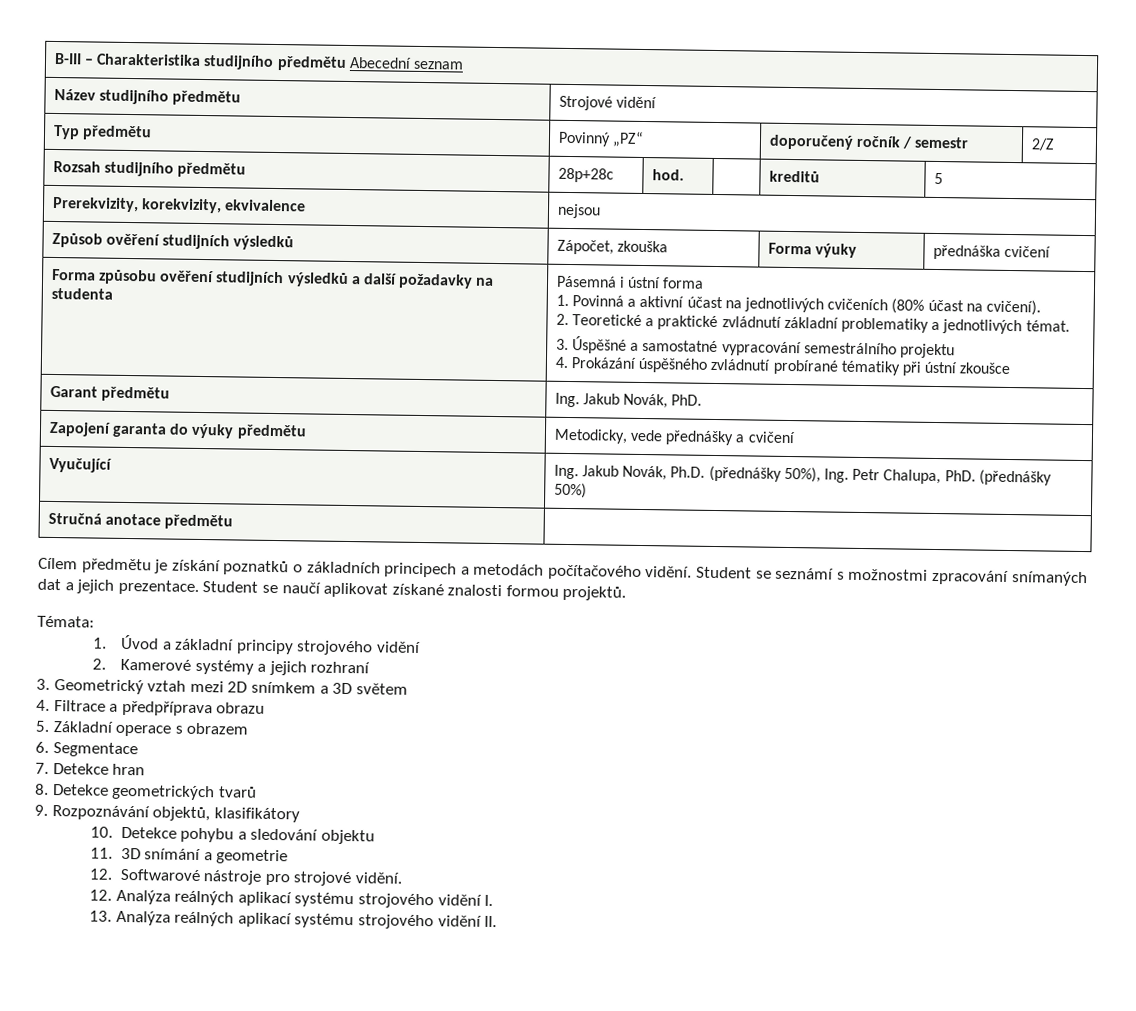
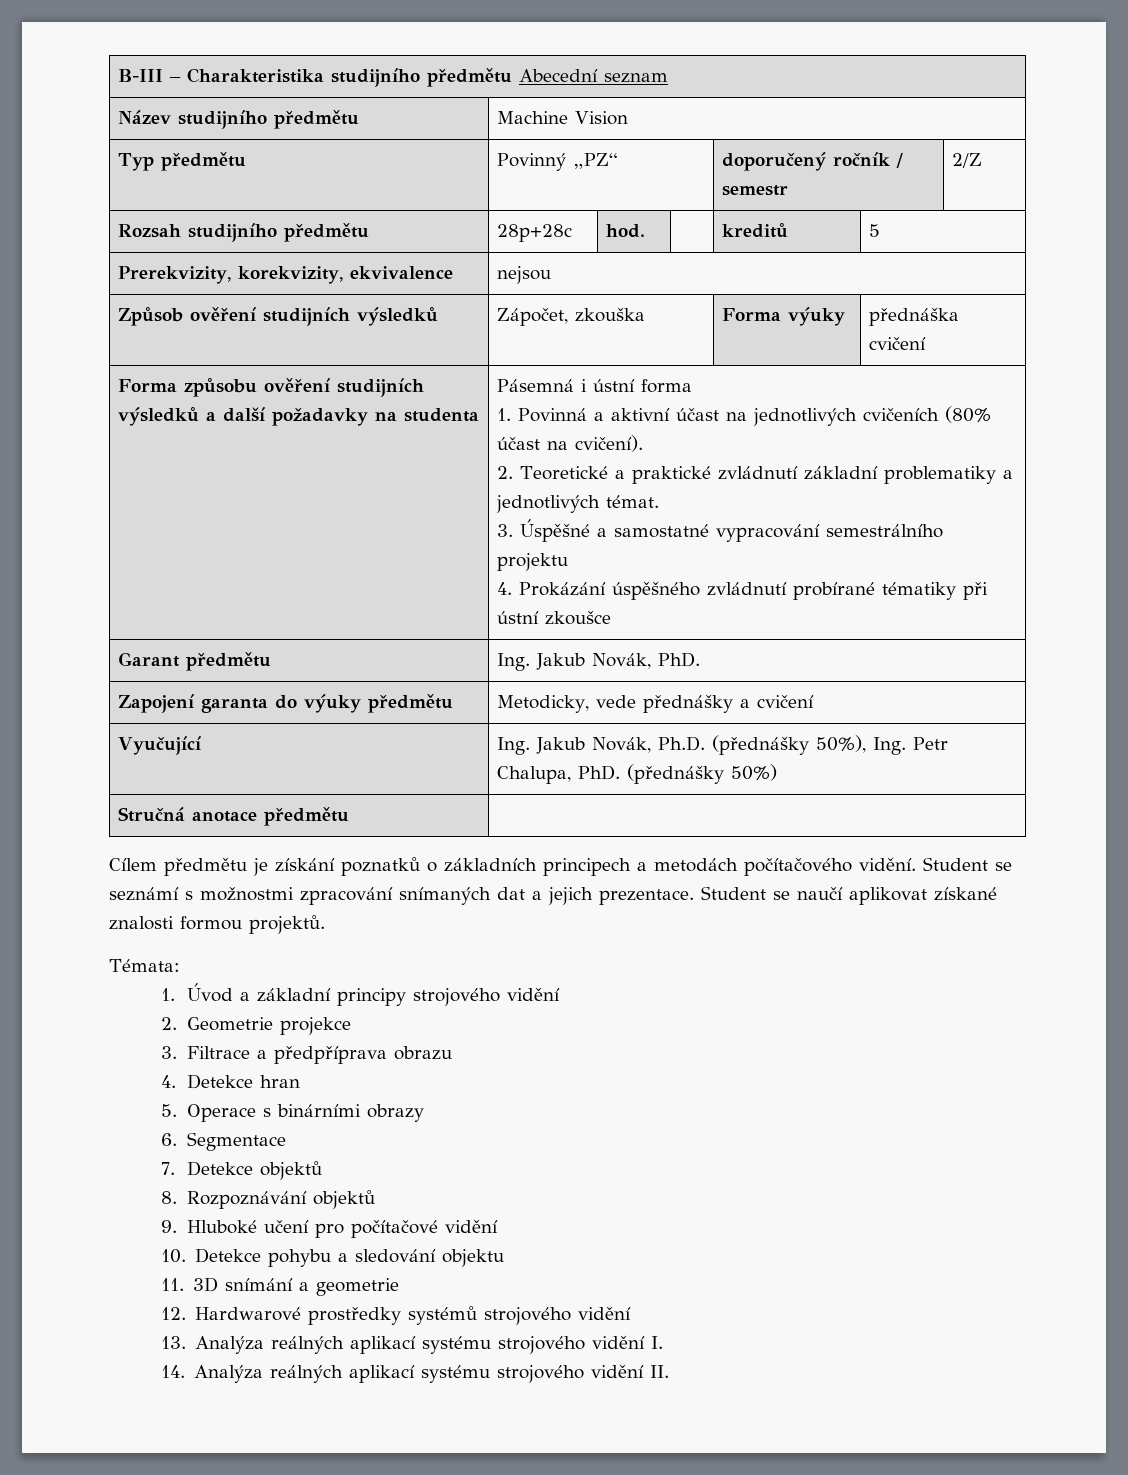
- Název studijního předmětu | Strojové vidění
+ Název studijního předmětu | Machine Vision
- 2. Kamerové systémy a jejich rozhraní
- 3. Geometrický vztah mezi 2D snímkem a 3D světem
- 4. Filtrace a předpříprava obrazu
- 5. Základní operace s obrazem
+ 2. Geometrie projekce
+ 3. Filtrace a předpříprava obrazu
+ 4. Detekce hran
+ 5. Operace s binárními obrazy
  6. Segmentace
- 7. Detekce hran
- 8. Detekce geometrických tvarů
- 9. Rozpoznávání objektů, klasifikátory
+ 7. Detekce objektů
+ 8. Rozpoznávání objektů
+ 9. Hluboké učení pro počítačové vidění
- 12. Softwarové nástroje pro strojové vidění.
- 12. Analýza reálných aplikací systému strojového vidění I.
+ 12. Hardwarové prostředky systémů strojového vidění
+ 13. Analýza reálných aplikací systému strojového vidění I.
- 13. Analýza reálných aplikací systému strojového vidění II.
+ 14. Analýza reálných aplikací systému strojového vidění II.

